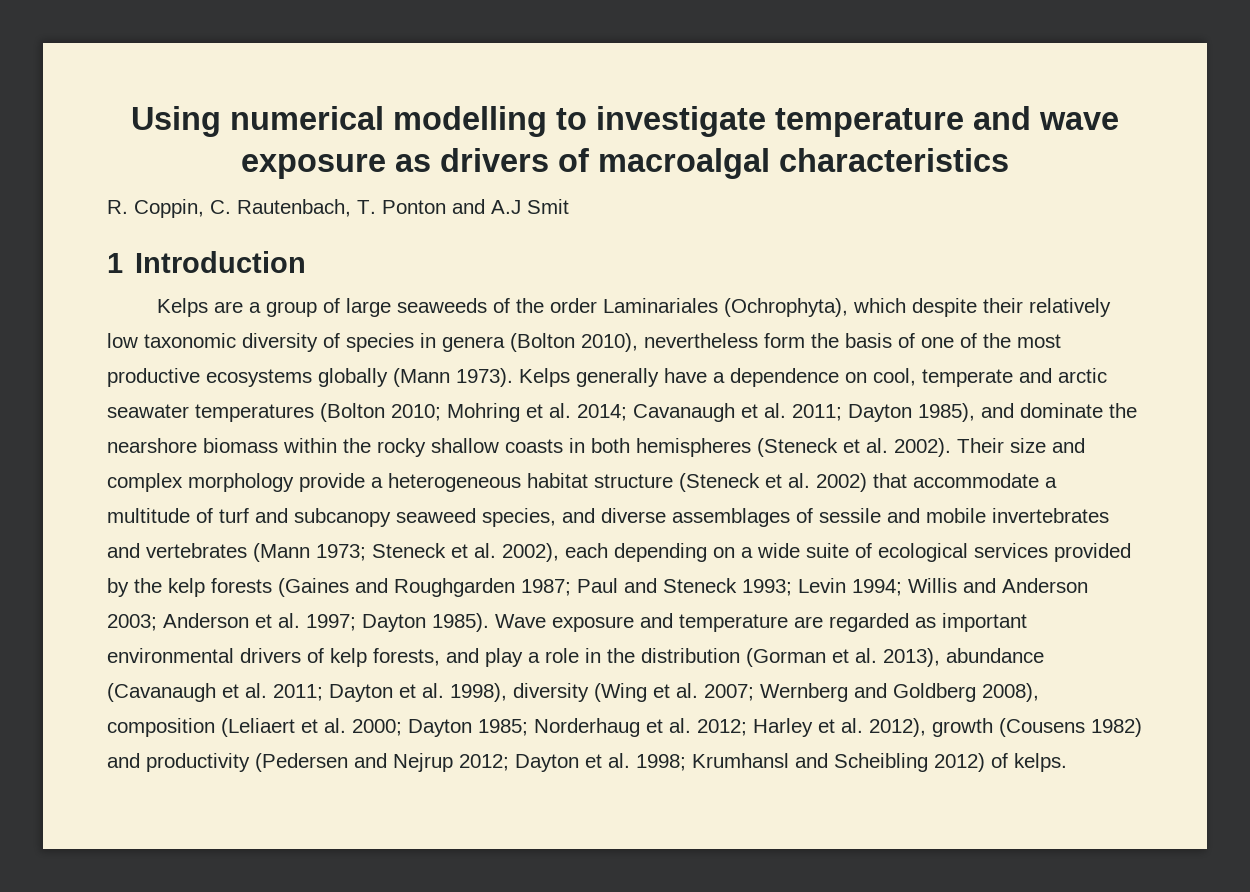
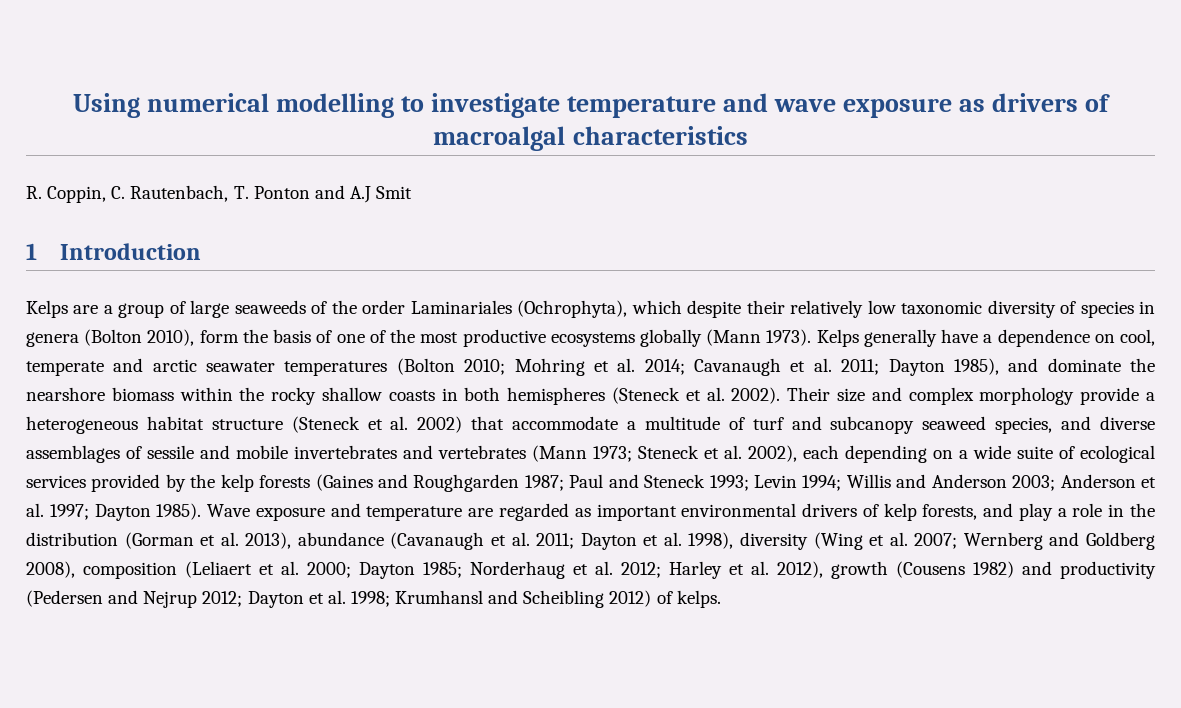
- Kelps are a group of large seaweeds of the order Laminariales (Ochrophyta), which despite their relatively low taxonomic diversity of species in genera (Bolton 2010), nevertheless form the basis of one of the most productive ecosystems globally (Mann 1973).
+ Kelps are a group of large seaweeds of the order Laminariales (Ochrophyta), which despite their relatively low taxonomic diversity of species in genera (Bolton 2010), form the basis of one of the most productive ecosystems globally (Mann 1973).

